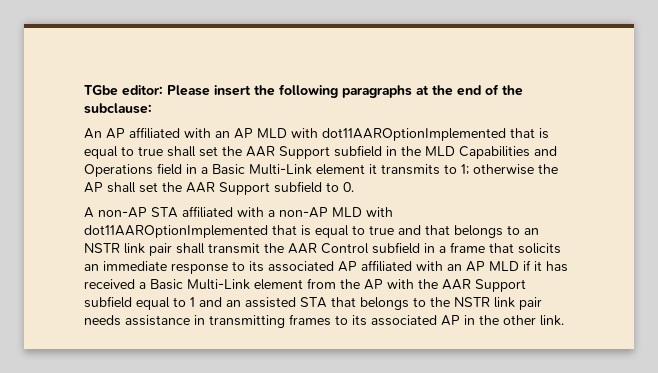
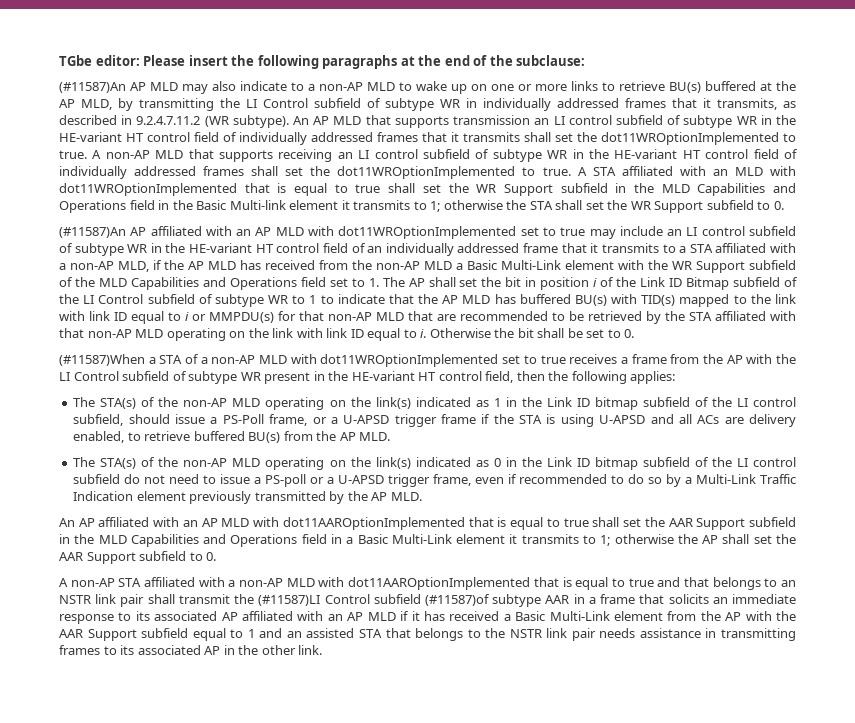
+ (#11587)An AP MLD may also indicate to a non-AP MLD to wake up on one or more links to retrieve BU(s) buffered at the AP MLD, by transmitting the LI Control subfield of subtype WR in individually addressed frames that it transmits, as described in 9.2.4.7.11.2 (WR subtype). An AP MLD that supports transmission an LI control subfield of subtype WR in the HE-variant HT control field of individually addressed frames that it transmits shall set the dot11WROptionImplemented to true. A non-AP MLD that supports receiving an LI control subfield of subtype WR in the HE-variant HT control field of individually addressed frames shall set the dot11WROptionImplemented to true. A STA affiliated with an MLD with dot11WROptionImplemented that is equal to true shall set the WR Support subfield in the MLD Capabilities and Operations field in the Basic Multi-link element it transmits to 1; otherwise the STA shall set the WR Support subfield to 0.
+ (#11587)An AP affiliated with an AP MLD with dot11WROptionImplemented set to true may include an LI control subfield of subtype WR in the HE-variant HT control field of an individually addressed frame that it transmits to a STA affiliated with a non-AP MLD, if the AP MLD has received from the non-AP MLD a Basic Multi-Link element with the WR Support subfield of the MLD Capabilities and Operations field set to 1. The AP shall set the bit in position i of the Link ID Bitmap subfield of the LI Control subfield of subtype WR to 1 to indicate that the AP MLD has buffered BU(s) with TID(s) mapped to the link with link ID equal to i or MMPDU(s) for that non-AP MLD that are recommended to be retrieved by the STA affiliated with that non-AP MLD operating on the link with link ID equal to i. Otherwise the bit shall be set to 0.
+ (#11587)When a STA of a non-AP MLD with dot11WROptionImplemented set to true receives a frame from the AP with the LI Control subfield of subtype WR present in the HE-variant HT control field, then the following applies:
+ The STA(s) of the non-AP MLD operating on the link(s) indicated as 1 in the Link ID bitmap subfield of the LI control subfield, should issue a PS-Poll frame, or a U-APSD trigger frame if the STA is using U-APSD and all ACs are delivery enabled, to retrieve buffered BU(s) from the AP MLD.
+ The STA(s) of the non-AP MLD operating on the link(s) indicated as 0 in the Link ID bitmap subfield of the LI control subfield do not need to issue a PS-poll or a U-APSD trigger frame, even if recommended to do so by a Multi-Link Traffic Indication element previously transmitted by the AP MLD.
- A non-AP STA affiliated with a non-AP MLD with dot11AAROptionImplemented that is equal to true and that belongs to an NSTR link pair shall transmit the AAR Control subfield in a frame that solicits an immediate response to its associated AP affiliated with an AP MLD if it has received a Basic Multi-Link element from the AP with the AAR Support subfield equal to 1 and an assisted STA that belongs to the NSTR link pair needs assistance in transmitting frames to its associated AP in the other link.
+ A non-AP STA affiliated with a non-AP MLD with dot11AAROptionImplemented that is equal to true and that belongs to an NSTR link pair shall transmit the (#11587)LI Control subfield (#11587)of subtype AAR in a frame that solicits an immediate response to its associated AP affiliated with an AP MLD if it has received a Basic Multi-Link element from the AP with the AAR Support subfield equal to 1 and an assisted STA that belongs to the NSTR link pair needs assistance in transmitting frames to its associated AP in the other link.

